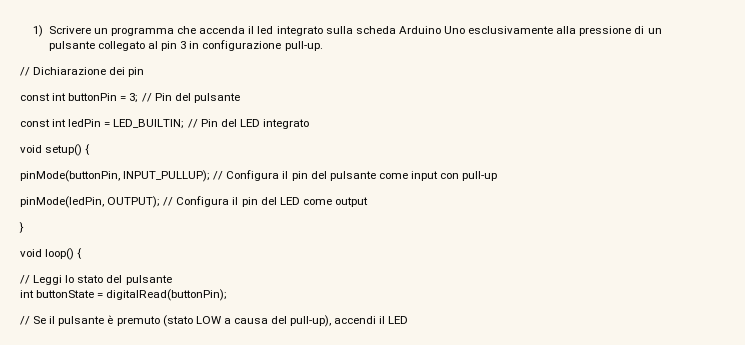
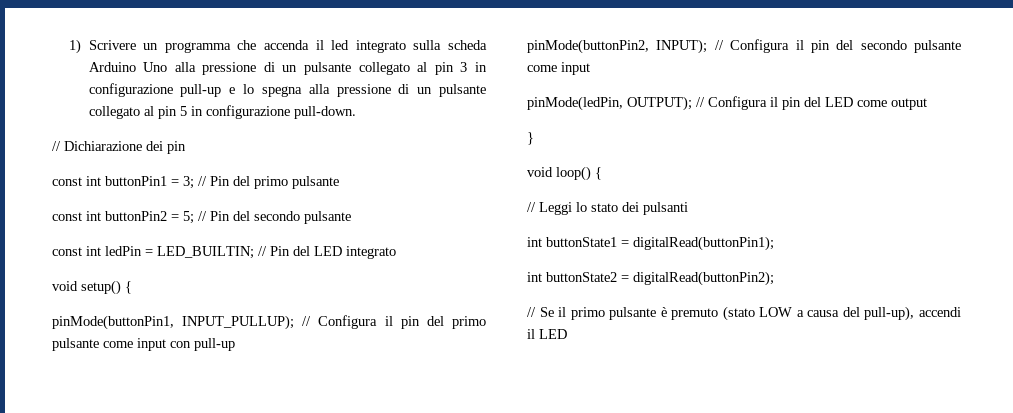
- 1) Scrivere un programma che accenda il led integrato sulla scheda Arduino Uno esclusivamente alla pressione di un pulsante collegato al pin 3 in configurazione pull-up.
+ 1) Scrivere un programma che accenda il led integrato sulla scheda Arduino Uno alla pressione di un pulsante collegato al pin 3 in configurazione pull-up e lo spegna alla pressione di un pulsante collegato al pin 5 in configurazione pull-down.
- const int buttonPin = 3; // Pin del pulsante
+ const int buttonPin1 = 3; // Pin del primo pulsante
+ const int buttonPin2 = 5; // Pin del secondo pulsante
- pinMode(buttonPin, INPUT_PULLUP); // Configura il pin del pulsante come input con pull-up
+ pinMode(buttonPin1, INPUT_PULLUP); // Configura il pin del primo pulsante come input con pull-up
+ pinMode(buttonPin2, INPUT); // Configura il pin del secondo pulsante come input
- // Leggi lo stato del pulsante
- int buttonState = digitalRead(buttonPin);
+ // Leggi lo stato dei pulsanti
+ int buttonState1 = digitalRead(buttonPin1);
+ int buttonState2 = digitalRead(buttonPin2);
- // Se il pulsante è premuto (stato LOW a causa del pull-up), accendi il LED
+ // Se il primo pulsante è premuto (stato LOW a causa del pull-up), accendi il LED

